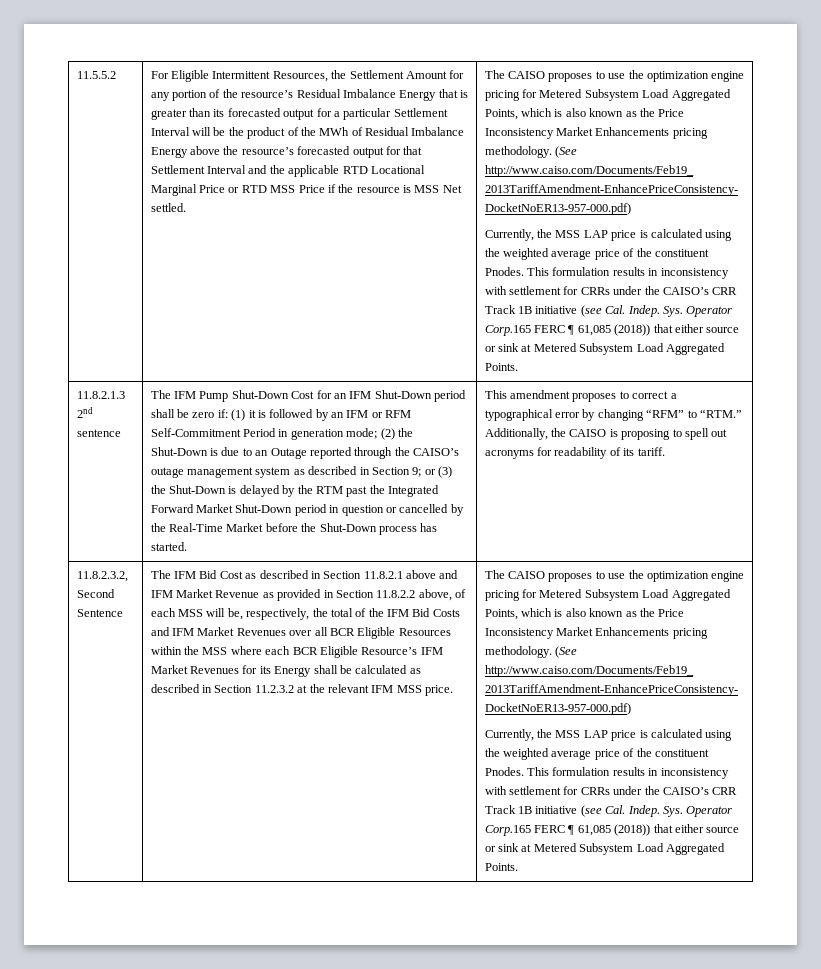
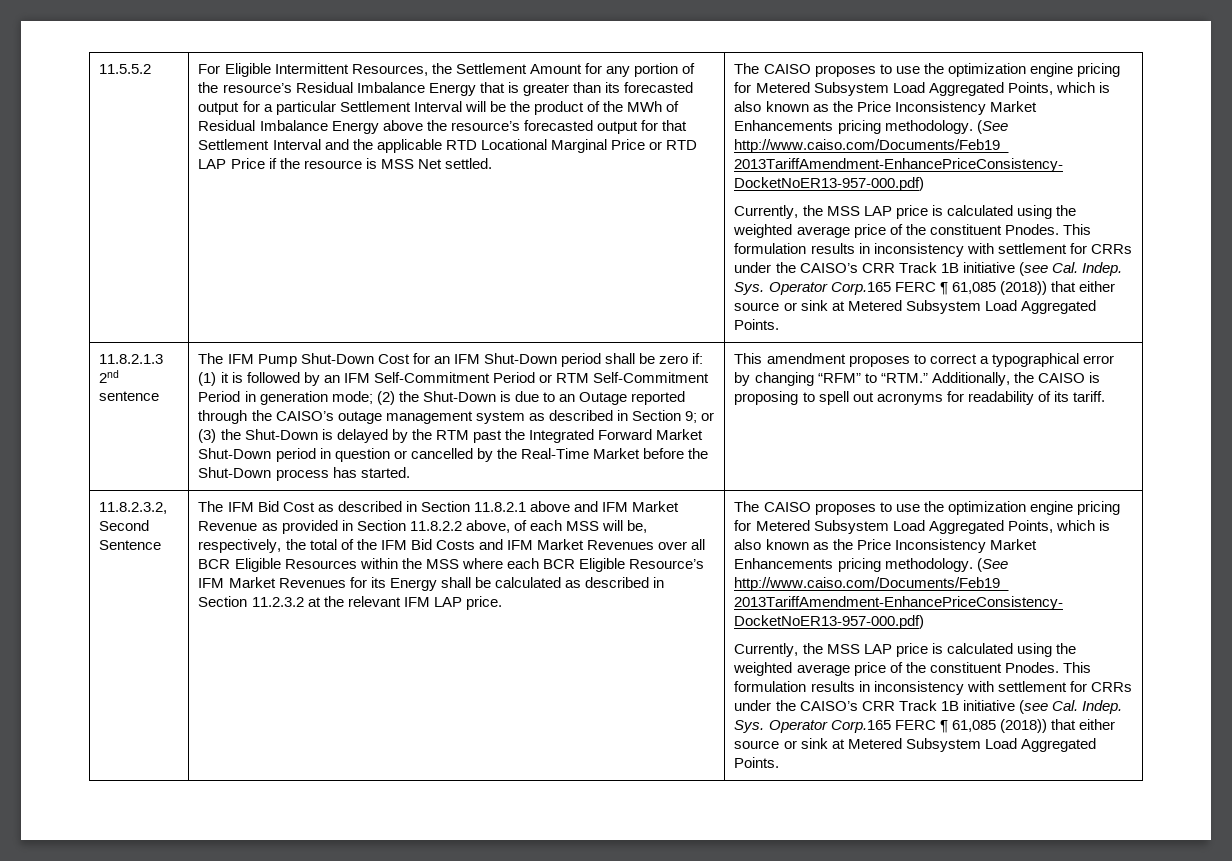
- For Eligible Intermittent Resources, the Settlement Amount for any portion of the resource’s Residual Imbalance Energy that is greater than its forecasted output for a particular Settlement Interval will be the product of the MWh of Residual Imbalance Energy above the resource’s forecasted output for that Settlement Interval and the applicable RTD Locational Marginal Price or RTD MSS Price if the resource is MSS Net settled.
+ For Eligible Intermittent Resources, the Settlement Amount for any portion of the resource’s Residual Imbalance Energy that is greater than its forecasted output for a particular Settlement Interval will be the product of the MWh of Residual Imbalance Energy above the resource’s forecasted output for that Settlement Interval and the applicable RTD Locational Marginal Price or RTD LAP Price if the resource is MSS Net settled.
- (1) it is followed by an IFM or RFM Self-Commitment Period in generation mode;
+ (1) it is followed by an IFM Self-Commitment Period or RTM Self-Commitment Period in generation mode;
- The IFM Bid Cost as described in Section 11.8.2.1 above and IFM Market Revenue as provided in Section 11.8.2.2 above, of each MSS will be, respectively, the total of the IFM Bid Costs and IFM Market Revenues over all BCR Eligible Resources within the MSS where each BCR Eligible Resource’s IFM Market Revenues for its Energy shall be calculated as described in Section 11.2.3.2 at the relevant IFM MSS price.
+ The IFM Bid Cost as described in Section 11.8.2.1 above and IFM Market Revenue as provided in Section 11.8.2.2 above, of each MSS will be, respectively, the total of the IFM Bid Costs and IFM Market Revenues over all BCR Eligible Resources within the MSS where each BCR Eligible Resource’s IFM Market Revenues for its Energy shall be calculated as described in Section 11.2.3.2 at the relevant IFM LAP price.

